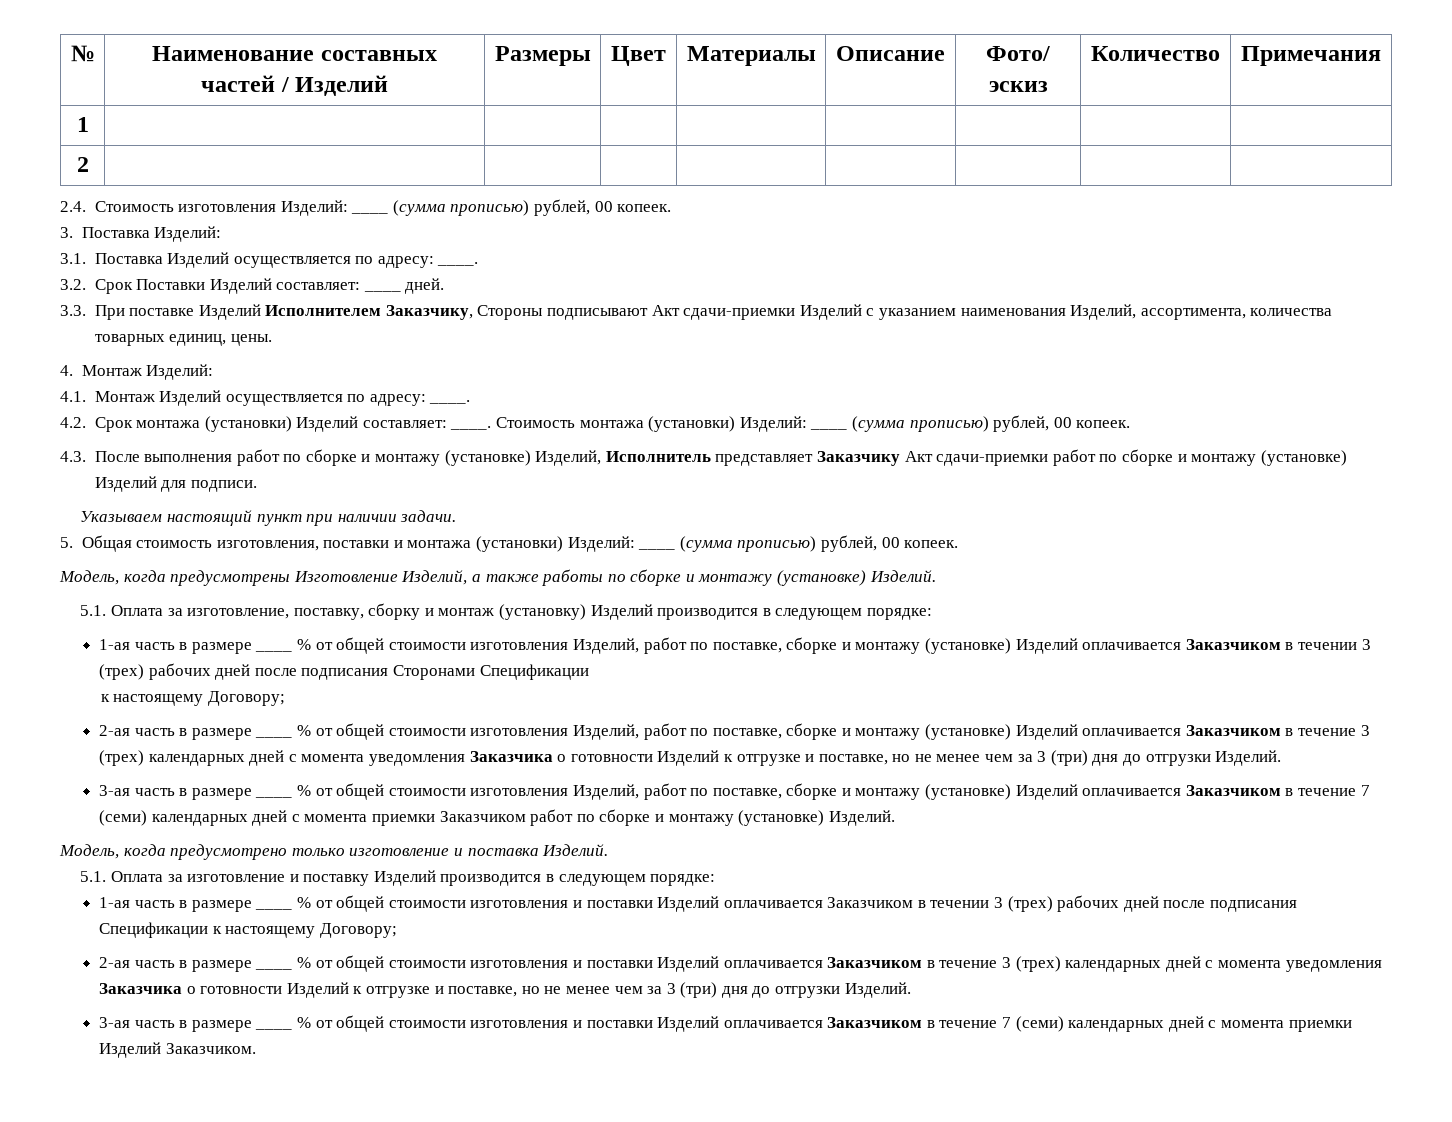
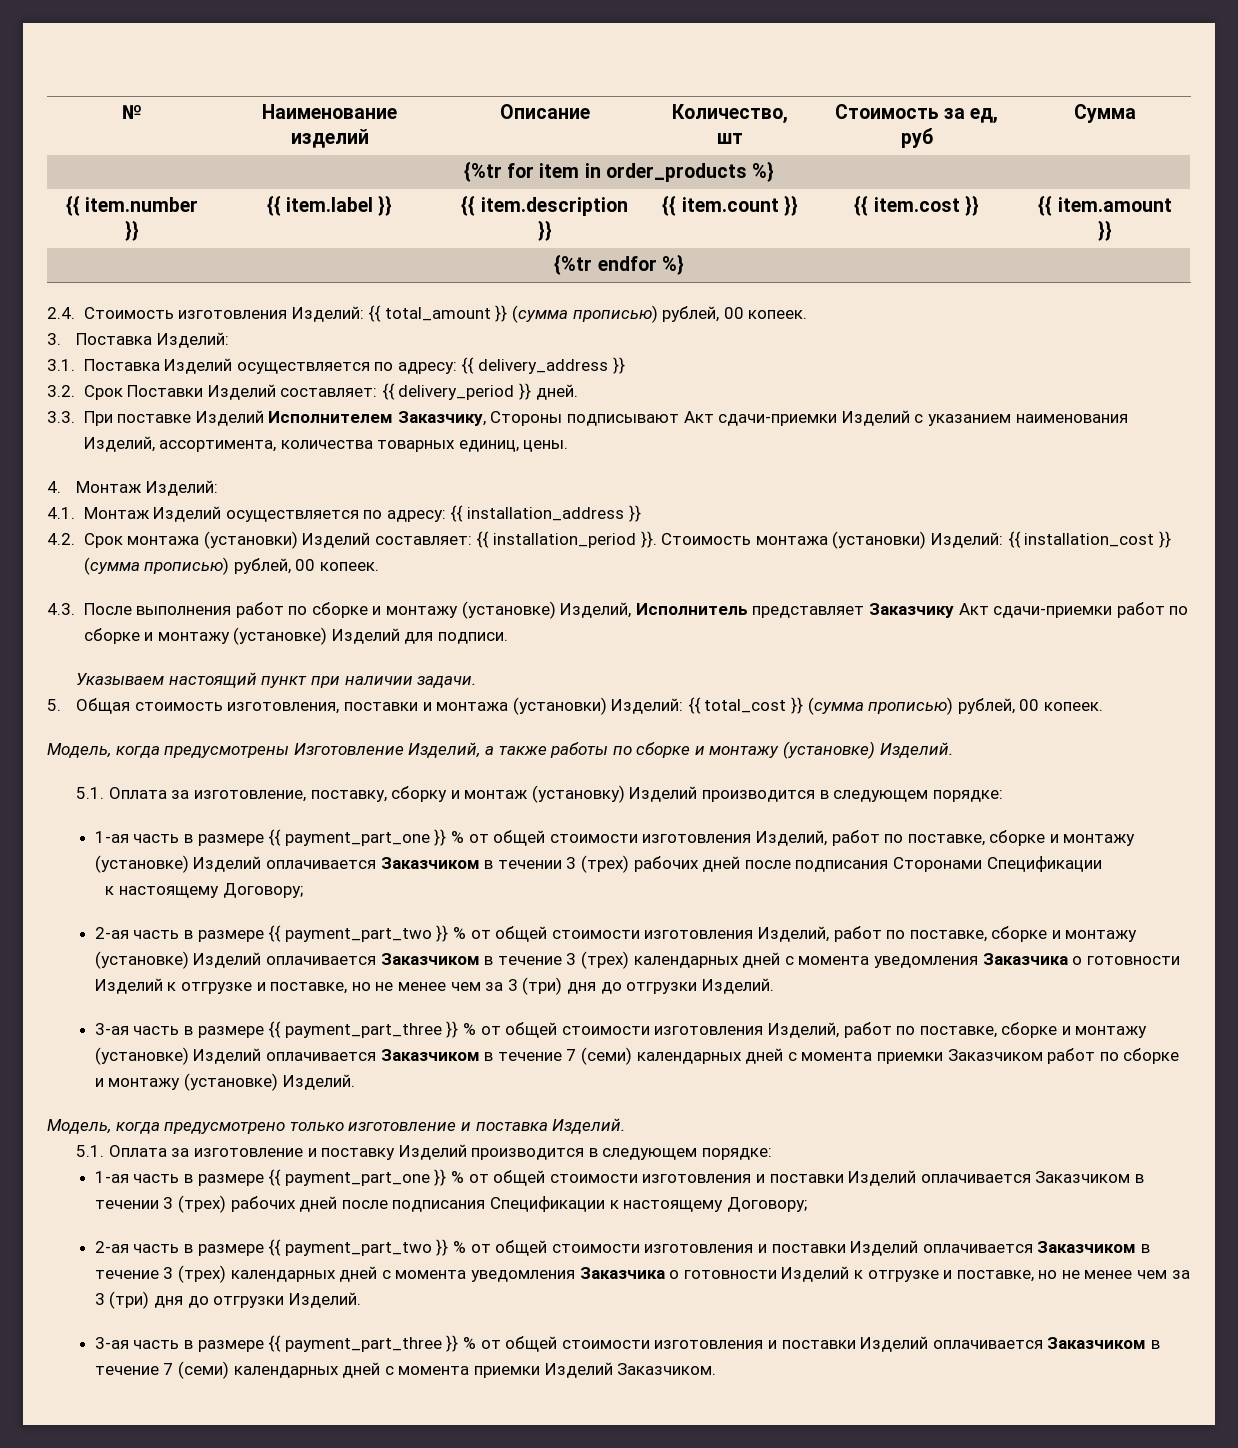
- № | Наименование составных частей / Изделий | Размеры | Цвет | Материалы | Описание | Фото/ эскиз | Количество | Примечания
- 1 | | | | | | | |
- 2 | | | | | | | |
+ № | Наименование изделий | Описание | Количество, шт | Стоимость за ед, руб | Сумма
+ {%tr for item in order_products %}
+ {{ item.number }} | {{ item.label }} | {{ item.description }} | {{ item.count }} | {{ item.cost }} | {{ item.amount }}
+ {%tr endfor %}
- 2.4. Стоимость изготовления Изделий: ____ (сумма прописью) рублей, 00 копеек.
+ 2.4. Стоимость изготовления Изделий: {{ total_amount }} (сумма прописью) рублей, 00 копеек.
- 3.1. Поставка Изделий осуществляется по адресу: ____.
+ 3.1. Поставка Изделий осуществляется по адресу: {{ delivery_address }}
- 3.2. Срок Поставки Изделий составляет: ____ дней.
+ 3.2. Срок Поставки Изделий составляет: {{ delivery_period }} дней.
- 4.1. Монтаж Изделий осуществляется по адресу: ____.
+ 4.1. Монтаж Изделий осуществляется по адресу: {{ installation_address }}
- 4.2. Срок монтажа (установки) Изделий составляет: ____.
+ 4.2. Срок монтажа (установки) Изделий составляет: {{ installation_period }}.
- Стоимость монтажа (установки) Изделий: ____ (сумма прописью) рублей, 00 копеек.
+ Стоимость монтажа (установки) Изделий: {{ installation_cost }} (сумма прописью) рублей, 00 копеек.
- 5. Общая стоимость изготовления, поставки и монтажа (установки) Изделий: ____ (сумма прописью) рублей, 00 копеек.
+ 5. Общая стоимость изготовления, поставки и монтажа (установки) Изделий: {{ total_cost }} (сумма прописью) рублей, 00 копеек.
- 1-ая часть в размере ____ % от общей стоимости изготовления Изделий, работ по поставке, сборке и монтажу (установке) Изделий оплачивается Заказчиком в течении 3 (трех) рабочих дней после подписания Сторонами Спецификации
+ 1-ая часть в размере {{ payment_part_one }} % от общей стоимости изготовления Изделий, работ по поставке, сборке и монтажу (установке) Изделий оплачивается Заказчиком в течении 3 (трех) рабочих дней после подписания Сторонами Спецификации
- 2-ая часть в размере ____ % от общей стоимости изготовления Изделий, работ по поставке, сборке и монтажу (установке) Изделий оплачивается Заказчиком в течение 3 (трех) календарных дней с момента уведомления Заказчика о готовности Изделий к отгрузке и поставке, но не менее чем за 3 (три) дня до отгрузки Изделий.
+ 2-ая часть в размере {{ payment_part_two }} % от общей стоимости изготовления Изделий, работ по поставке, сборке и монтажу (установке) Изделий оплачивается Заказчиком в течение 3 (трех) календарных дней с момента уведомления Заказчика о готовности Изделий к отгрузке и поставке, но не менее чем за 3 (три) дня до отгрузки Изделий.
- 3-ая часть в размере ____ % от общей стоимости изготовления Изделий, работ по поставке, сборке и монтажу (установке) Изделий оплачивается Заказчиком в течение 7 (семи) календарных дней с момента приемки Заказчиком работ по сборке и монтажу (установке) Изделий.
+ 3-ая часть в размере {{ payment_part_three }} % от общей стоимости изготовления Изделий, работ по поставке, сборке и монтажу (установке) Изделий оплачивается Заказчиком в течение 7 (семи) календарных дней с момента приемки Заказчиком работ по сборке и монтажу (установке) Изделий.
- 1-ая часть в размере ____ % от общей стоимости изготовления и поставки Изделий оплачивается Заказчиком в течении 3 (трех) рабочих дней после подписания Спецификации к настоящему Договору;
+ 1-ая часть в размере {{ payment_part_one }} % от общей стоимости изготовления и поставки Изделий оплачивается Заказчиком в течении 3 (трех) рабочих дней после подписания Спецификации к настоящему Договору;
- 2-ая часть в размере ____ % от общей стоимости изготовления и поставки Изделий оплачивается Заказчиком в течение 3 (трех) календарных дней с момента уведомления Заказчика о готовности Изделий к отгрузке и поставке, но не менее чем за 3 (три) дня до отгрузки Изделий.
+ 2-ая часть в размере {{ payment_part_two }} % от общей стоимости изготовления и поставки Изделий оплачивается Заказчиком в течение 3 (трех) календарных дней с момента уведомления Заказчика о готовности Изделий к отгрузке и поставке, но не менее чем за 3 (три) дня до отгрузки Изделий.
- 3-ая часть в размере ____ % от общей стоимости изготовления и поставки Изделий оплачивается Заказчиком в течение 7 (семи) календарных дней с момента приемки Изделий Заказчиком.
+ 3-ая часть в размере {{ payment_part_three }} % от общей стоимости изготовления и поставки Изделий оплачивается Заказчиком в течение 7 (семи) календарных дней с момента приемки Изделий Заказчиком.

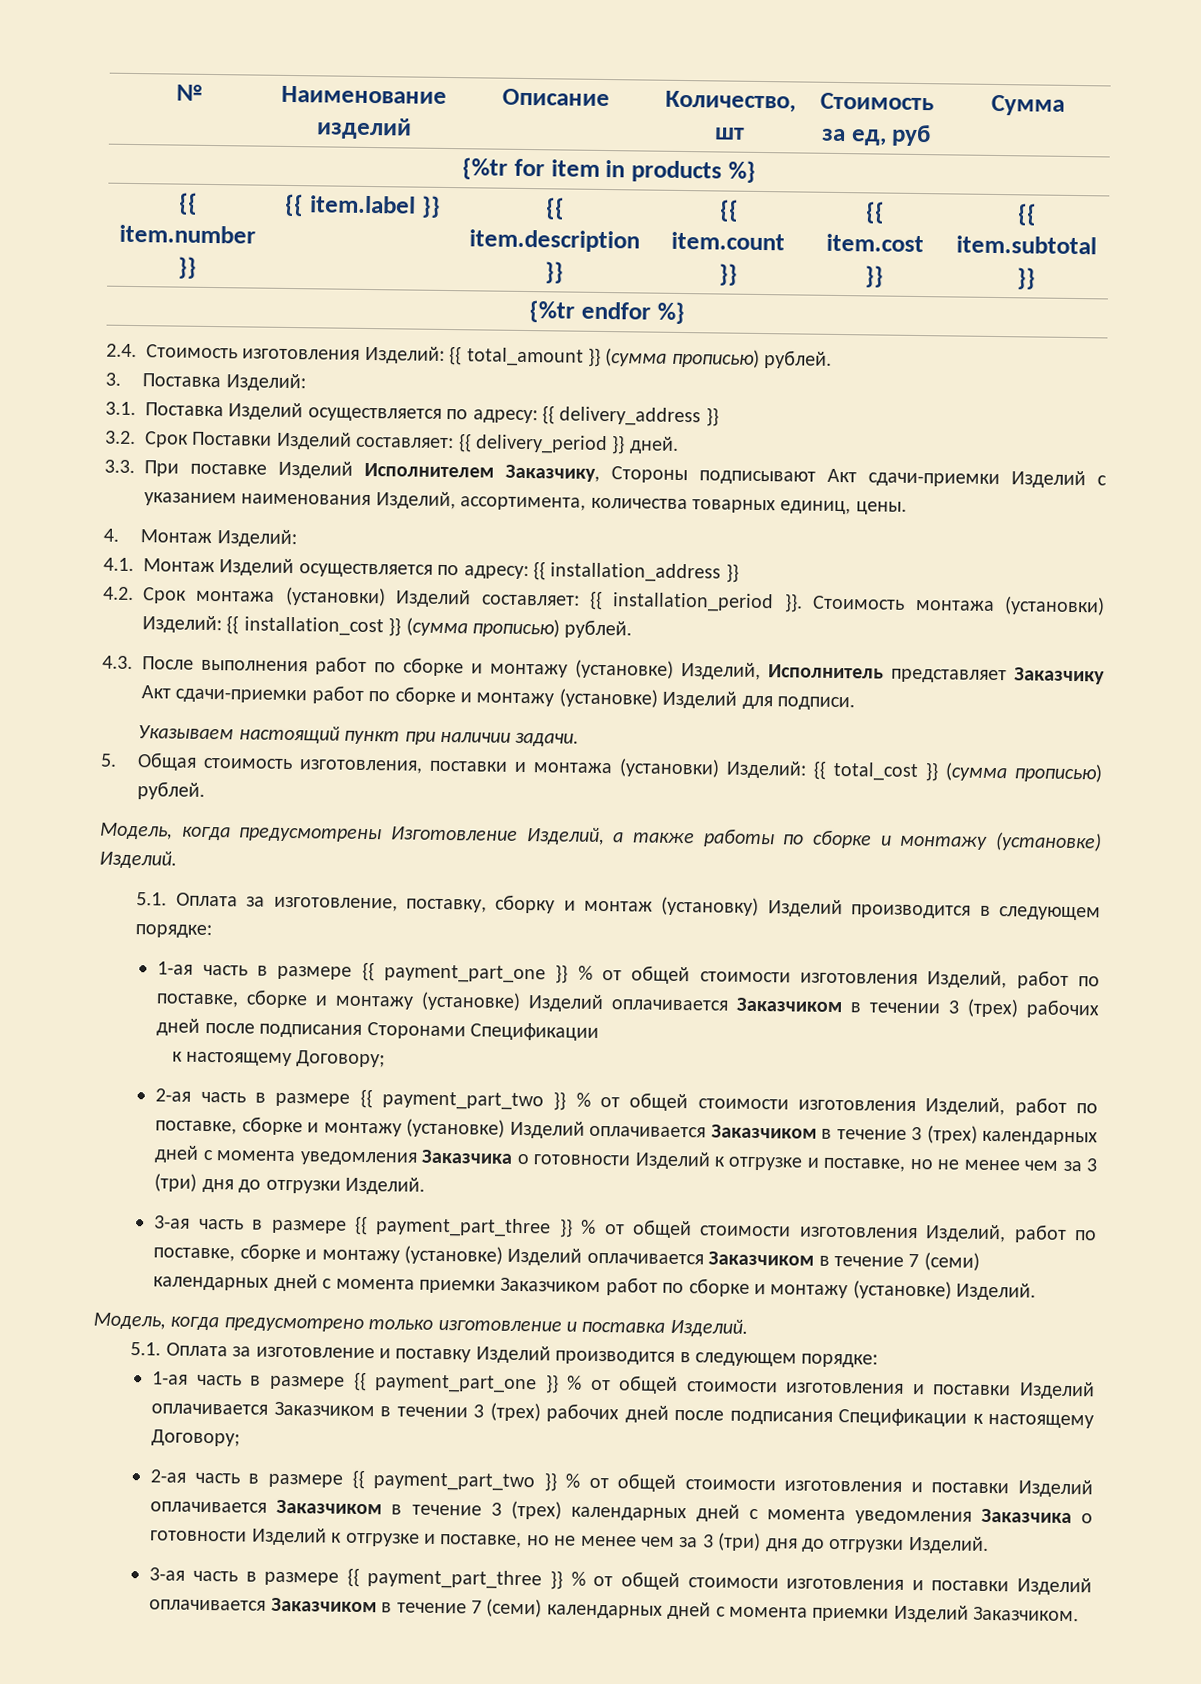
- {%tr for item in order_products %}
+ {%tr for item in products %}
- {{ item.number }} | {{ item.label }} | {{ item.description }} | {{ item.count }} | {{ item.cost }} | {{ item.amount }}
+ {{ item.number }} | {{ item.label }} | {{ item.description }} | {{ item.count }} | {{ item.cost }} | {{ item.subtotal }}
- 2.4. Стоимость изготовления Изделий: {{ total_amount }} (сумма прописью) рублей, 00 копеек.
+ 2.4. Стоимость изготовления Изделий: {{ total_amount }} (сумма прописью) рублей.
- Стоимость монтажа (установки) Изделий: {{ installation_cost }} (сумма прописью) рублей, 00 копеек.
+ Стоимость монтажа (установки) Изделий: {{ installation_cost }} (сумма прописью) рублей.
- 5. Общая стоимость изготовления, поставки и монтажа (установки) Изделий: {{ total_cost }} (сумма прописью) рублей, 00 копеек.
+ 5. Общая стоимость изготовления, поставки и монтажа (установки) Изделий: {{ total_cost }} (сумма прописью) рублей.

